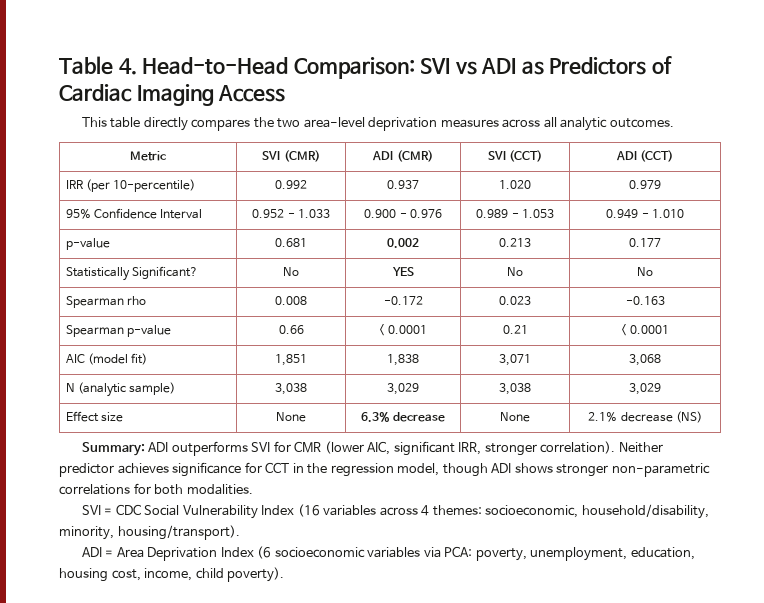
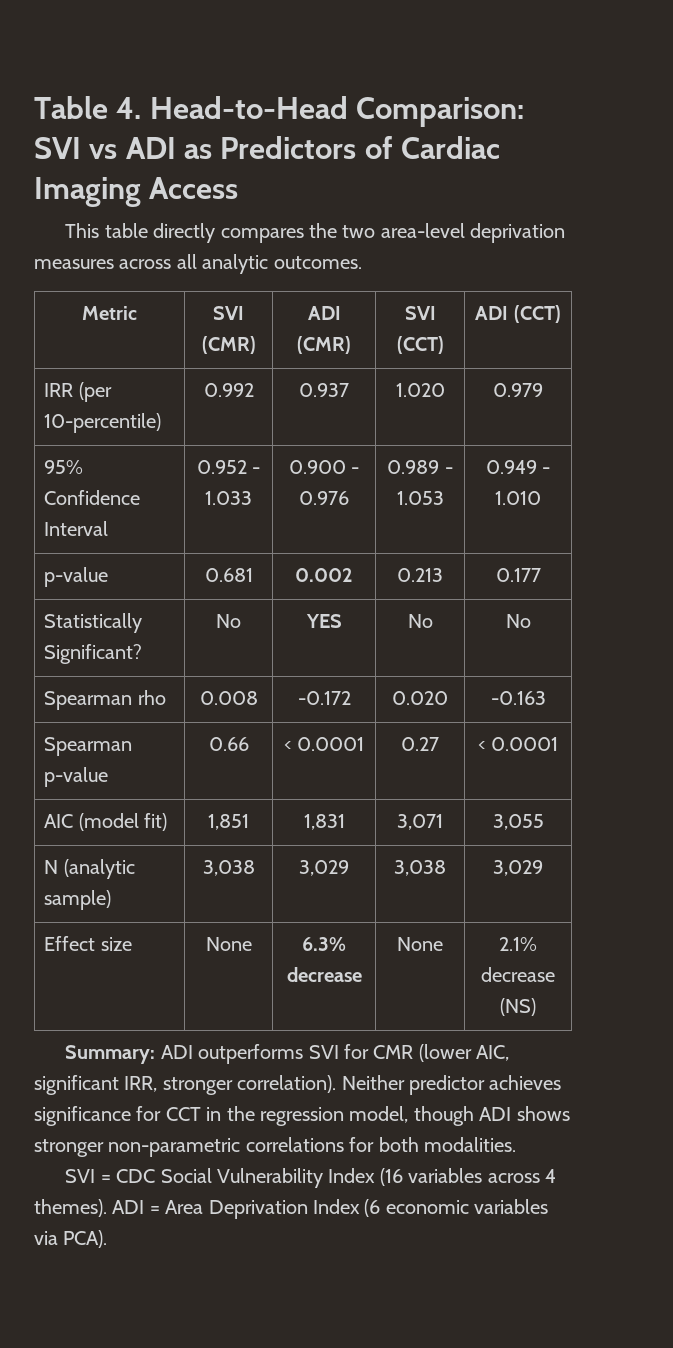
- Spearman rho | 0.008 | -0.172 | 0.023 | -0.163
+ Spearman rho | 0.008 | -0.172 | 0.020 | -0.163
- Spearman p-value | 0.66 | < 0.0001 | 0.21 | < 0.0001
+ Spearman p-value | 0.66 | < 0.0001 | 0.27 | < 0.0001
- AIC (model fit) | 1,851 | 1,838 | 3,071 | 3,068
+ AIC (model fit) | 1,851 | 1,831 | 3,071 | 3,055
- SVI = CDC Social Vulnerability Index (16 variables across 4 themes: socioeconomic, household/disability, minority, housing/transport).
- ADI = Area Deprivation Index (6 socioeconomic variables via PCA: poverty, unemployment, education, housing cost, income, child poverty).
+ SVI = CDC Social Vulnerability Index (16 variables across 4 themes). ADI = Area Deprivation Index (6 economic variables via PCA).

